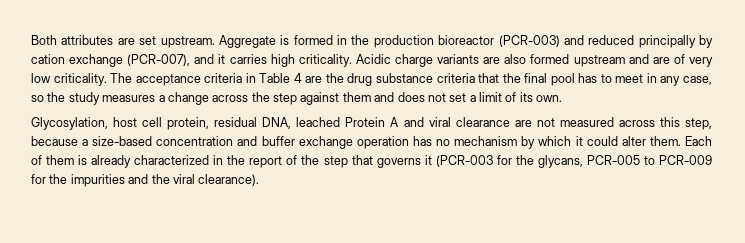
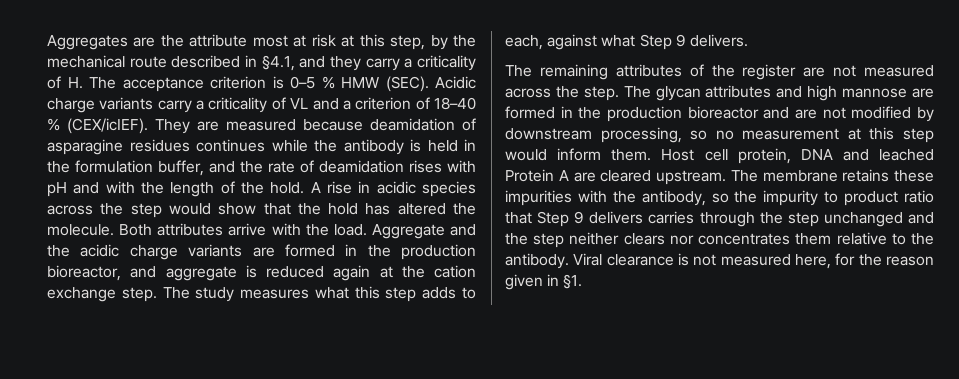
- Both attributes are set upstream. Aggregate is formed in the production bioreactor (PCR-003) and reduced principally by cation exchange (PCR-007), and it carries high criticality. Acidic charge variants are also formed upstream and are of very low criticality. The acceptance criteria in Table 4 are the drug substance criteria that the final pool has to meet in any case, so the study measures a change across the step against them and does not set a limit of its own.
- Glycosylation, host cell protein, residual DNA, leached Protein A and viral clearance are not measured across this step, because a size-based concentration and buffer exchange operation has no mechanism by which it could alter them. Each of them is already characterized in the report of the step that governs it (PCR-003 for the glycans, PCR-005 to PCR-009 for the impurities and the viral clearance).
+ Aggregates are the attribute most at risk at this step, by the mechanical route described in §4.1, and they carry a criticality of H. The acceptance criterion is 0–5 % HMW (SEC). Acidic charge variants carry a criticality of VL and a criterion of 18–40 % (CEX/icIEF). They are measured because deamidation of asparagine residues continues while the antibody is held in the formulation buffer, and the rate of deamidation rises with pH and with the length of the hold. A rise in acidic species across the step would show that the hold has altered the molecule. Both attributes arrive with the load. Aggregate and the acidic charge variants are formed in the production bioreactor, and aggregate is reduced again at the cation exchange step. The study measures what this step adds to each, against what Step 9 delivers.
+ The remaining attributes of the register are not measured across the step. The glycan attributes and high mannose are formed in the production bioreactor and are not modified by downstream processing, so no measurement at this step would inform them. Host cell protein, DNA and leached Protein A are cleared upstream. The membrane retains these impurities with the antibody, so the impurity to product ratio that Step 9 delivers carries through the step unchanged and the step neither clears nor concentrates them relative to the antibody. Viral clearance is not measured here, for the reason given in §1.

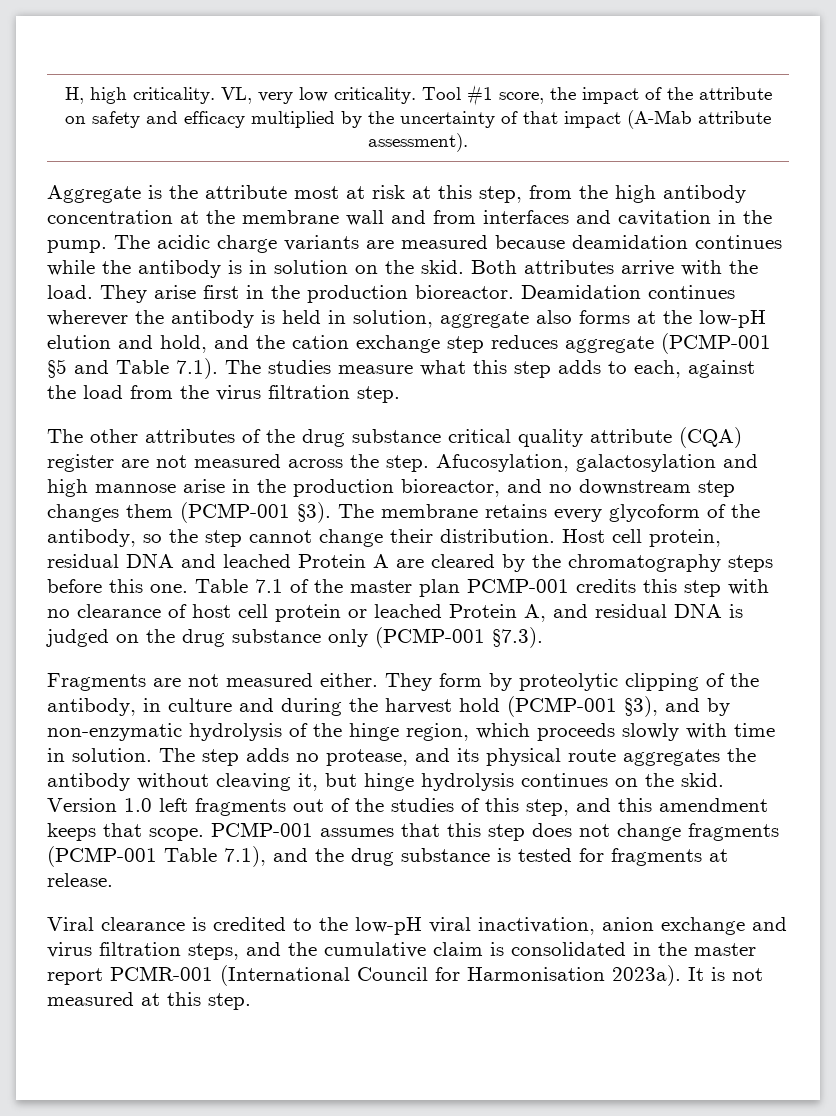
- Aggregates are the attribute most at risk at this step, by the mechanical route described in §4.1, and they carry a criticality of H. The acceptance criterion is 0–5 % HMW (SEC). Acidic charge variants carry a criticality of VL and a criterion of 18–40 % (CEX/icIEF). They are measured because deamidation of asparagine residues continues while the antibody is held in the formulation buffer, and the rate of deamidation rises with pH and with the length of the hold. A rise in acidic species across the step would show that the hold has altered the molecule.
+ H, high criticality. VL, very low criticality. Tool #1 score, the impact of the attribute on safety and efficacy multiplied by the uncertainty of that impact (A-Mab attribute assessment).
+ Aggregate is the attribute most at risk at this step, from the high antibody concentration at the membrane wall and from interfaces and cavitation in the pump. The acidic charge variants are measured because deamidation continues while the antibody is in solution on the skid.
- Aggregate and the acidic charge variants are formed in the production bioreactor, and aggregate is reduced again at the cation exchange step. The study measures what this step adds to each, against what Step 9 delivers.
- The remaining attributes of the register are not measured across the step.
+ They arise first in the production bioreactor. Deamidation continues wherever the antibody is held in solution, aggregate also forms at the low-pH elution and hold, and the cation exchange step reduces aggregate (PCMP-001 §5 and Table 7.1). The studies measure what this step adds to each, against the load from the virus filtration step.
+ The other attributes of the drug substance critical quality attribute (CQA) register are not measured across the step.
- The glycan attributes and high mannose are formed in the production bioreactor and are not modified by downstream processing, so no measurement at this step would inform them.
+ Afucosylation, galactosylation and high mannose arise in the production bioreactor, and no downstream step changes them (PCMP-001 §3). The membrane retains every glycoform of the antibody, so the step cannot change their distribution.
- Host cell protein, DNA and leached Protein A are cleared upstream. The membrane retains these impurities with the antibody, so the impurity to product ratio that Step 9 delivers carries through the step unchanged and the step neither clears nor concentrates them relative to the antibody. Viral clearance is not measured here, for the reason given in §1.
+ Host cell protein, residual DNA and leached Protein A are cleared by the chromatography steps before this one. Table 7.1 of the master plan PCMP-001 credits this step with no clearance of host cell protein or leached Protein A, and residual DNA is judged on the drug substance only (PCMP-001 §7.3).
+ Fragments are not measured either. They form by proteolytic clipping of the antibody, in culture and during the harvest hold (PCMP-001 §3), and by non-enzymatic hydrolysis of the hinge region, which proceeds slowly with time in solution. The step adds no protease, and its physical route aggregates the antibody without cleaving it, but hinge hydrolysis continues on the skid. Version 1.0 left fragments out of the studies of this step, and this amendment keeps that scope. PCMP-001 assumes that this step does not change fragments (PCMP-001 Table 7.1), and the drug substance is tested for fragments at release.
+ Viral clearance is credited to the low-pH viral inactivation, anion exchange and virus filtration steps, and the cumulative claim is consolidated in the master report PCMR-001 (International Council for Harmonisation 2023a). It is not measured at this step.

